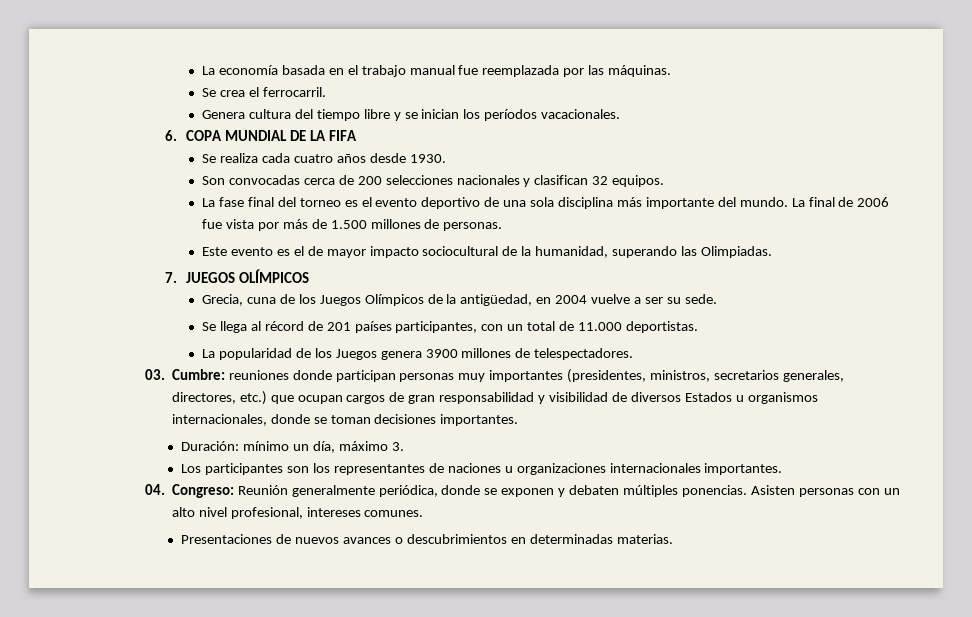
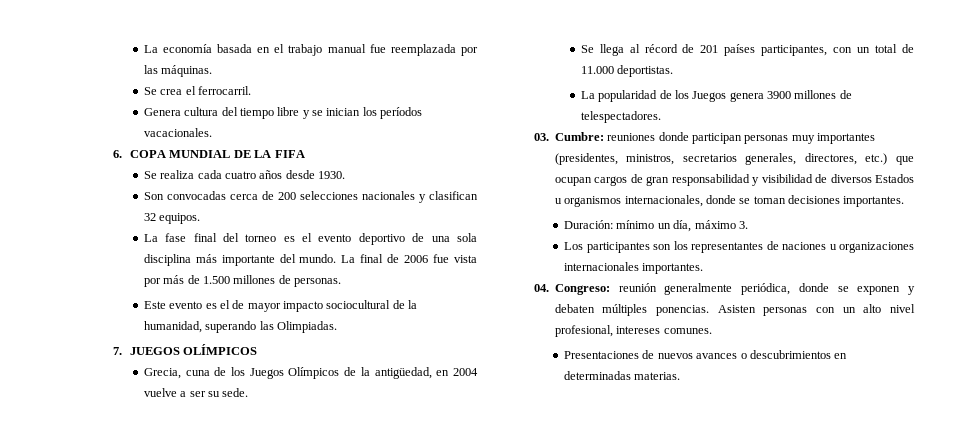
- 04. Congreso: Reunión generalmente periódica, donde se exponen y debaten múltiples ponencias.
+ 04. Congreso: reunión generalmente periódica, donde se exponen y debaten múltiples ponencias.

